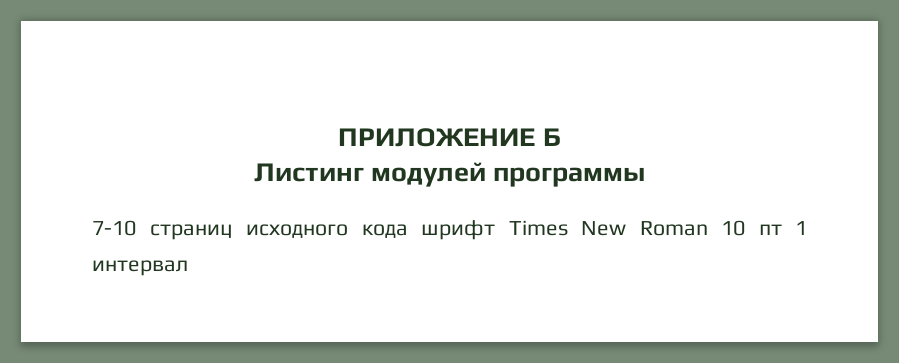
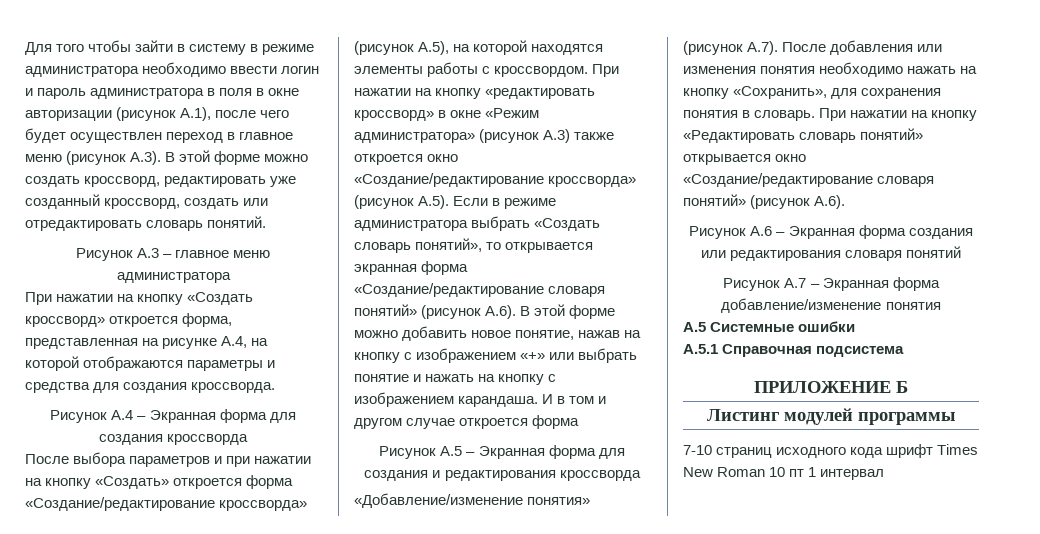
+ Для того чтобы зайти в систему в режиме администратора необходимо ввести логин и пароль администратора в поля в окне авторизации (рисунок А.1), после чего будет осуществлен переход в главное меню (рисунок А.3). В этой форме можно создать кроссворд, редактировать уже созданный кроссворд, создать или отредактировать словарь понятий.
+ Рисунок А.3 – главное меню администратора
+ При нажатии на кнопку «Создать кроссворд» откроется форма, представленная на рисунке А.4, на которой отображаются параметры и средства для создания кроссворда.
+ Рисунок А.4 – Экранная форма для создания кроссворда
+ После выбора параметров и при нажатии на кнопку «Создать» откроется форма «Создание/редактирование кроссворда» (рисунок А.5), на которой находятся элементы работы с кроссвордом. При нажатии на кнопку «редактировать кроссворд» в окне «Режим администратора» (рисунок А.3) также откроется окно «Создание/редактирование кроссворда» (рисунок А.5). Если в режиме администратора выбрать «Создать словарь понятий», то открывается экранная форма «Создание/редактирование словаря понятий» (рисунок А.6). В этой форме можно добавить новое понятие, нажав на кнопку с изображением «+» или выбрать понятие и нажать на кнопку с изображением карандаша. И в том и другом случае откроется форма
+ Рисунок А.5 – Экранная форма для создания и редактирования кроссворда
+ «Добавление/изменение понятия» (рисунок А.7). После добавления или изменения понятия необходимо нажать на кнопку «Сохранить», для сохранения понятия в словарь. При нажатии на кнопку «Редактировать словарь понятий» открывается окно «Создание/редактирование словаря понятий» (рисунок А.6).
+ Рисунок А.6 – Экранная форма создания или редактирования словаря понятий
+ Рисунок А.7 – Экранная форма добавление/изменение понятия
+ А.5 Системные ошибки
+ А.5.1 Справочная подсистема

